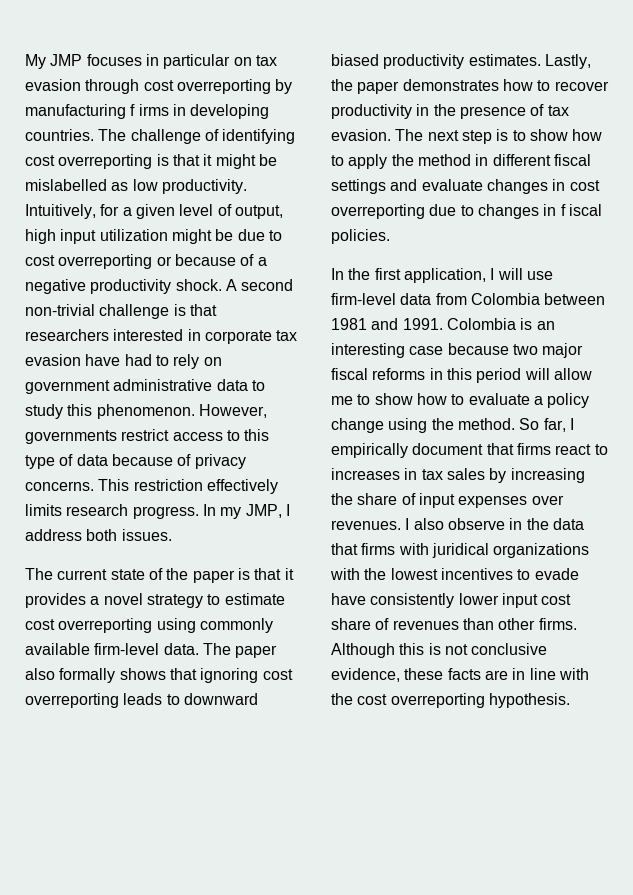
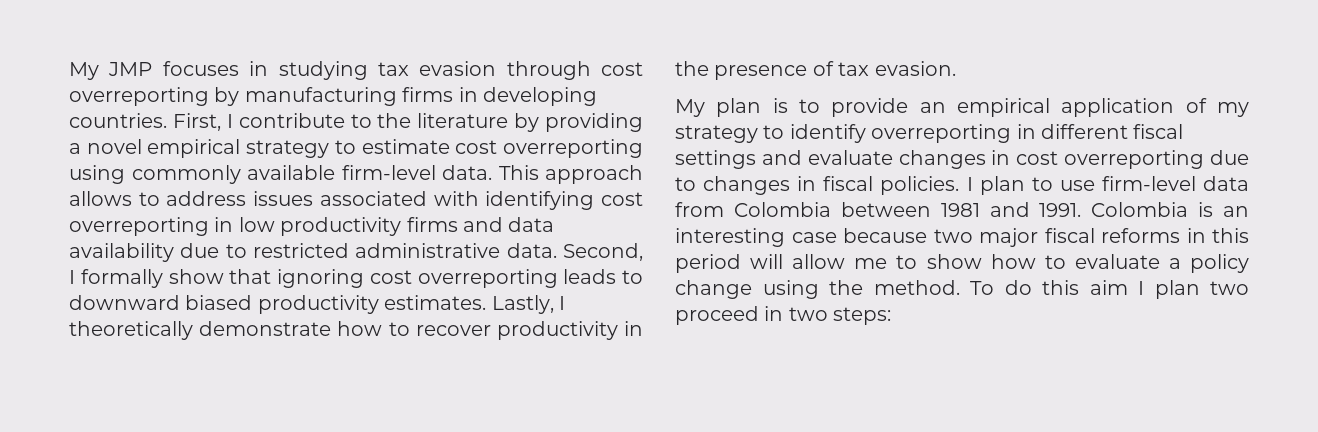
- My JMP focuses in particular on tax evasion through cost overreporting by manufacturing f irms in developing countries.
+ My JMP focuses in studying tax evasion through cost overreporting by manufacturing firms in developing countries.
- The challenge of identifying cost overreporting is that it might be mislabelled as low productivity. Intuitively, for a given level of output, high input utilization might be due to cost overreporting or because of a negative productivity shock. A second non-trivial challenge is that researchers interested in corporate tax evasion have had to rely on government administrative data to study this phenomenon. However, governments restrict access to this type of data because of privacy concerns. This restriction effectively limits research progress. In my JMP, I address both issues.
- The current state of the paper is that it provides a novel strategy to estimate cost overreporting using commonly available firm-level data.
+ First, I contribute to the literature by providing a novel empirical strategy to estimate cost overreporting using commonly available firm-level data.
- The paper also formally shows that ignoring cost overreporting leads to downward biased productivity estimates.
+ This approach allows to address issues associated with identifying cost overreporting in low productivity firms and data availability due to restricted administrative data. Second, I formally show that ignoring cost overreporting leads to downward biased productivity estimates.
- Lastly, the paper demonstrates how to recover productivity in the presence of tax evasion. The next step is to show how to apply the method in different fiscal settings and evaluate changes in cost overreporting due to changes in f iscal policies.
- In the first application, I will use firm-level data from Colombia between 1981 and 1991.
+ Lastly, I theoretically demonstrate how to recover productivity in the presence of tax evasion.
+ My plan is to provide an empirical application of my strategy to identify overreporting in different fiscal settings and evaluate changes in cost overreporting due to changes in fiscal policies. I plan to use firm-level data from Colombia between 1981 and 1991.
- So far, I empirically document that firms react to increases in tax sales by increasing the share of input expenses over revenues. I also observe in the data that firms with juridical organizations with the lowest incentives to evade have consistently lower input cost share of revenues than other firms. Although this is not conclusive evidence, these facts are in line with the cost overreporting hypothesis.
+ To do this aim I plan two proceed in two steps:

